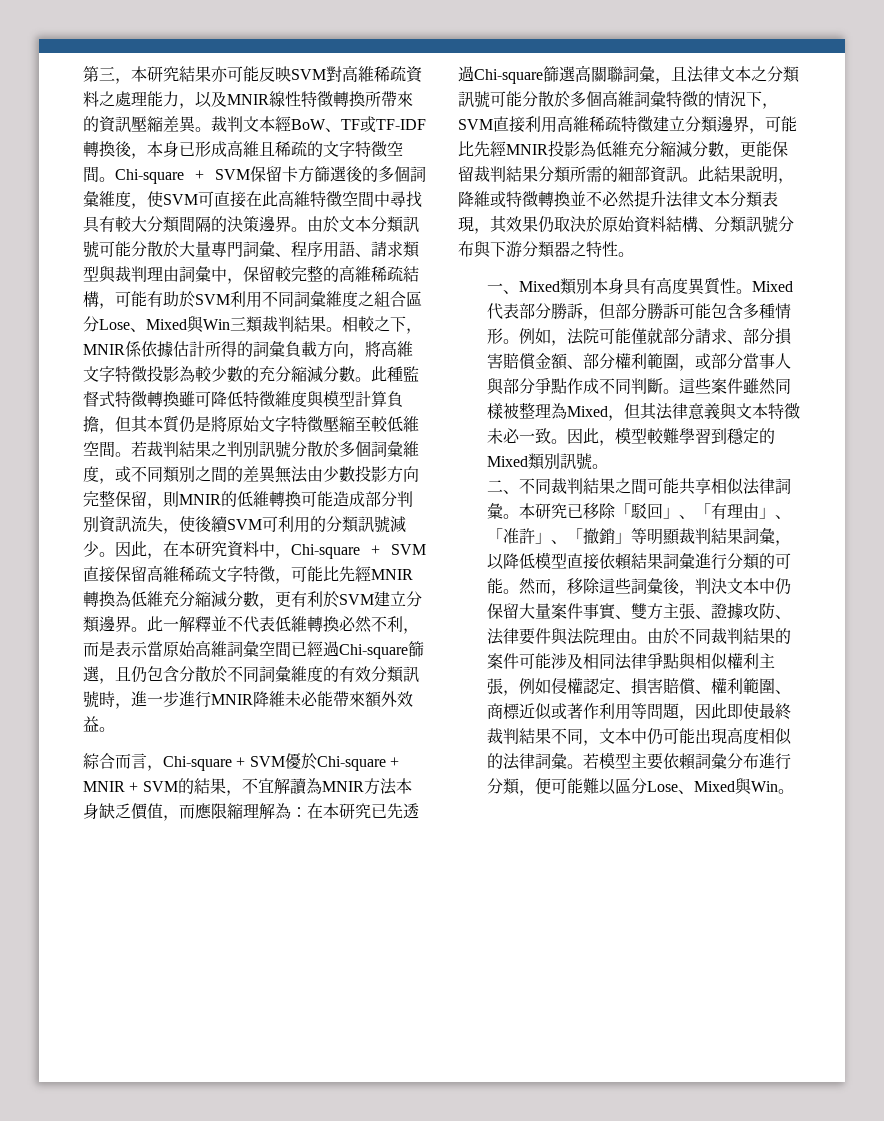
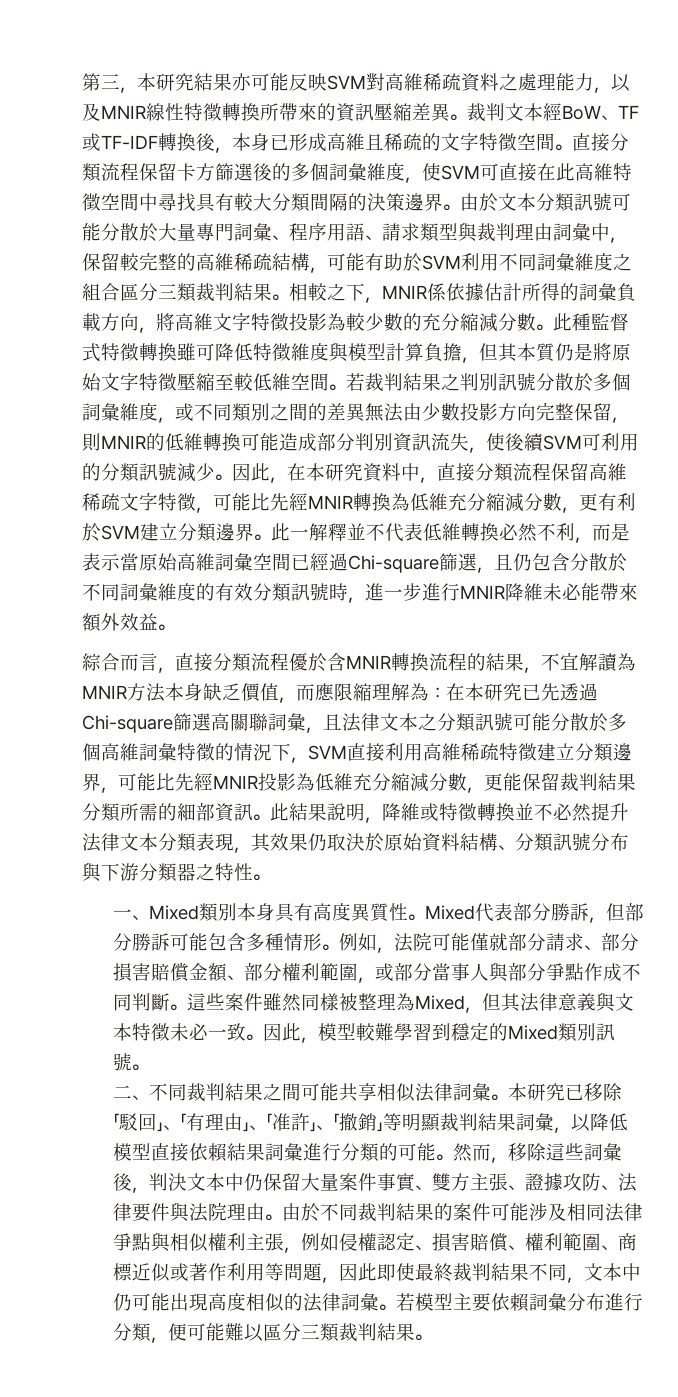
- Chi-square + SVM保留卡方篩選後的多個詞彙維度，使SVM可直接在此高維特徵空間中尋找具有較大分類間隔的決策邊界。
+ 直接分類流程保留卡方篩選後的多個詞彙維度，使SVM可直接在此高維特徵空間中尋找具有較大分類間隔的決策邊界。
- 由於文本分類訊號可能分散於大量專門詞彙、程序用語、請求類型與裁判理由詞彙中，保留較完整的高維稀疏結構，可能有助於SVM利用不同詞彙維度之組合區分Lose、Mixed與Win三類裁判結果。
+ 由於文本分類訊號可能分散於大量專門詞彙、程序用語、請求類型與裁判理由詞彙中，保留較完整的高維稀疏結構，可能有助於SVM利用不同詞彙維度之組合區分三類裁判結果。
- 因此，在本研究資料中，Chi-square + SVM直接保留高維稀疏文字特徵，可能比先經MNIR轉換為低維充分縮減分數，更有利於SVM建立分類邊界。
+ 因此，在本研究資料中，直接分類流程保留高維稀疏文字特徵，可能比先經MNIR轉換為低維充分縮減分數，更有利於SVM建立分類邊界。
- 綜合而言，Chi-square + SVM優於Chi-square + MNIR + SVM的結果，不宜解讀為MNIR方法本身缺乏價值，而應限縮理解為：
+ 綜合而言，直接分類流程優於含MNIR轉換流程的結果，不宜解讀為MNIR方法本身缺乏價值，而應限縮理解為：
- 若模型主要依賴詞彙分布進行分類，便可能難以區分Lose、Mixed與Win。
+ 若模型主要依賴詞彙分布進行分類，便可能難以區分三類裁判結果。

